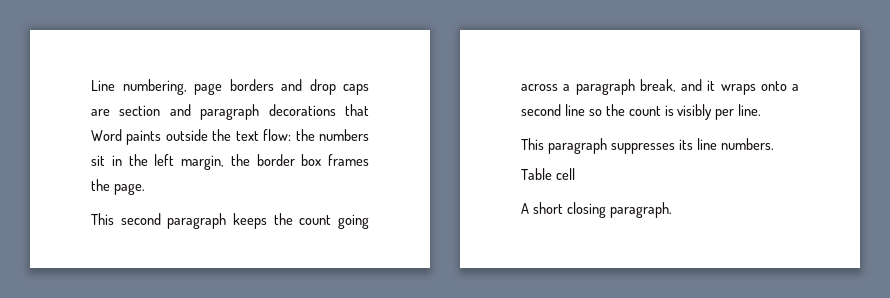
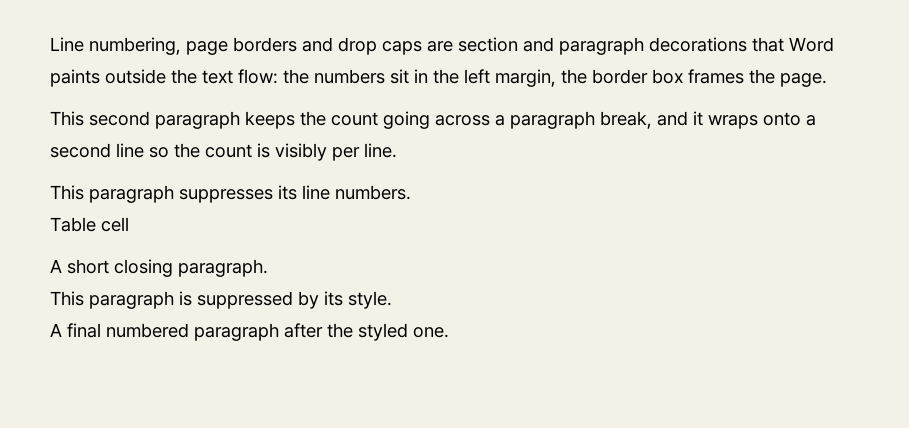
+ This paragraph is suppressed by its style.
+ A final numbered paragraph after the styled one.

